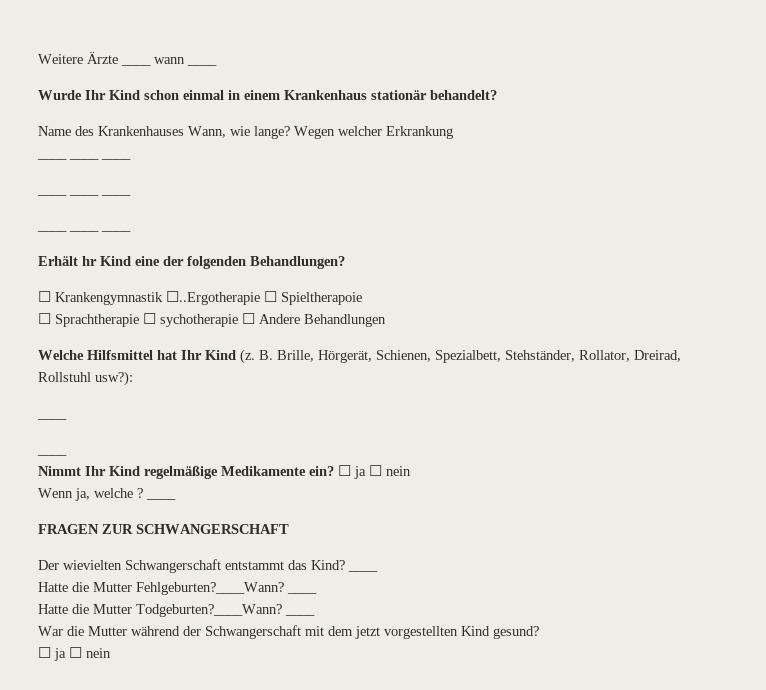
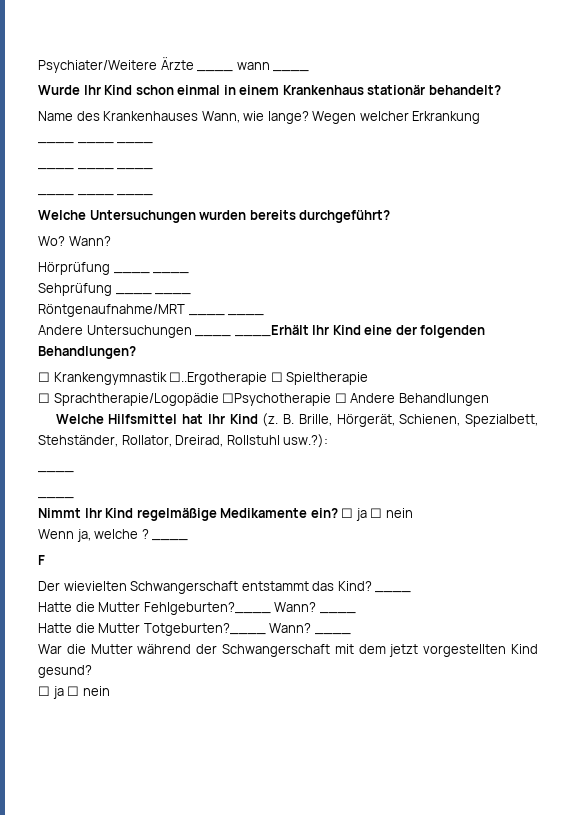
- Weitere Ärzte ____ wann ____
+ Psychiater/Weitere Ärzte ____ wann ____
- Erhält hr Kind eine der folgenden Behandlungen?
+ Welche Untersuchungen wurden bereits durchgeführt?
+ Wo? Wann?
+ Hörprüfung ____ ____
+ Sehprüfung ____ ____
+ Röntgenaufnahme/MRT ____ ____
+ Andere Untersuchungen ____ ____Erhält Ihr Kind eine der folgenden Behandlungen?
- ☐ Krankengymnastik ☐..Ergotherapie ☐ Spieltherapoie
- ☐ Sprachtherapie ☐ sychotherapie ☐ Andere Behandlungen
+ ☐ Krankengymnastik ☐..Ergotherapie ☐ Spieltherapie
+ ☐ Sprachtherapie/Logopädie ☐Psychotherapie ☐ Andere Behandlungen
- B. Brille, Hörgerät, Schienen, Spezialbett, Stehständer, Rollator, Dreirad, Rollstuhl usw?):
+ B. Brille, Hörgerät, Schienen, Spezialbett, Stehständer, Rollator, Dreirad, Rollstuhl usw.?):
- FRAGEN ZUR SCHWANGERSCHAFT
+ F
- Hatte die Mutter Fehlgeburten?____Wann? ____
- Hatte die Mutter Todgeburten?____Wann?
+ Hatte die Mutter Fehlgeburten?____ Wann? ____
+ Hatte die Mutter Totgeburten?____ Wann?

